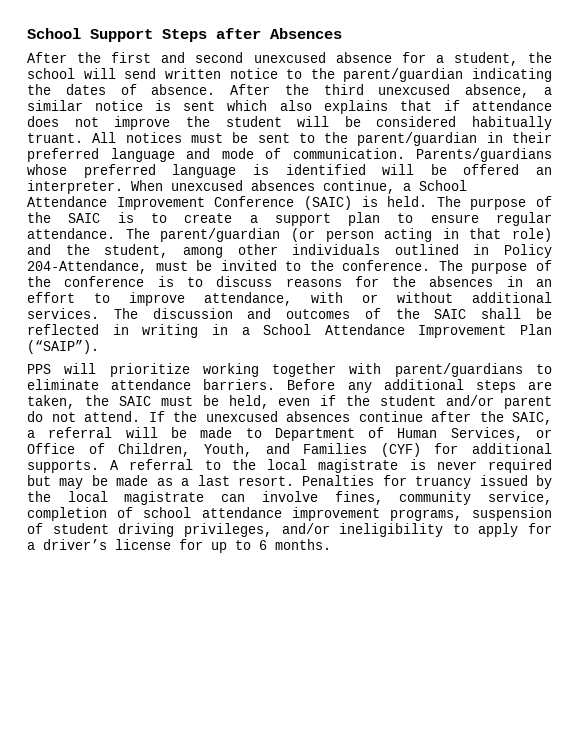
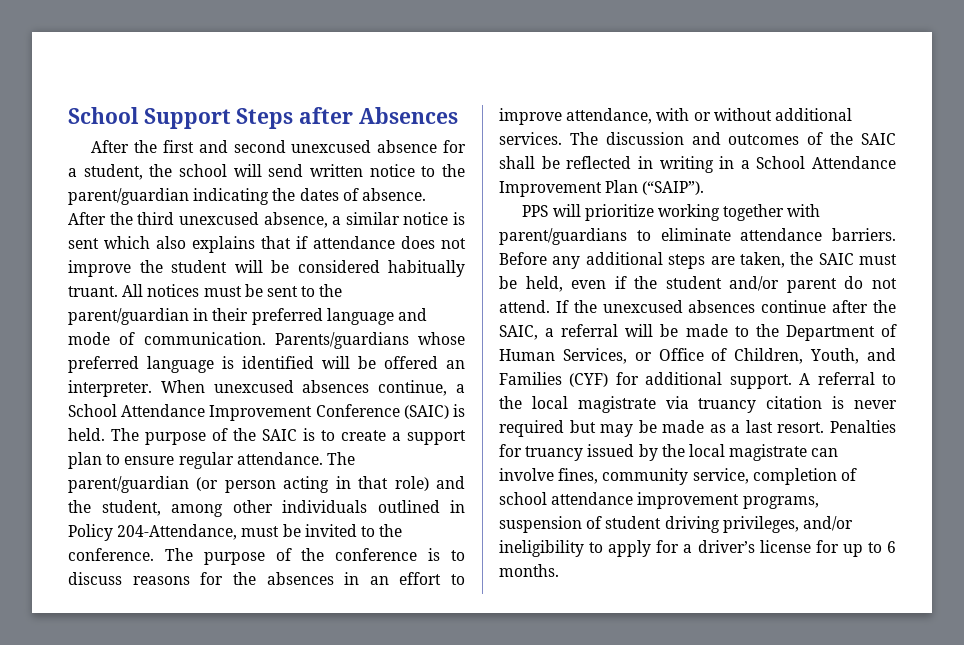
- If the unexcused absences continue after the SAIC, a referral will be made to Department of Human Services, or Office of Children, Youth, and Families (CYF) for additional supports.
+ If the unexcused absences continue after the SAIC, a referral will be made to the Department of Human Services, or Office of Children, Youth, and Families (CYF) for additional support.
- A referral to the local magistrate is never required but may be made as a last resort.
+ A referral to the local magistrate via truancy citation is never required but may be made as a last resort.

